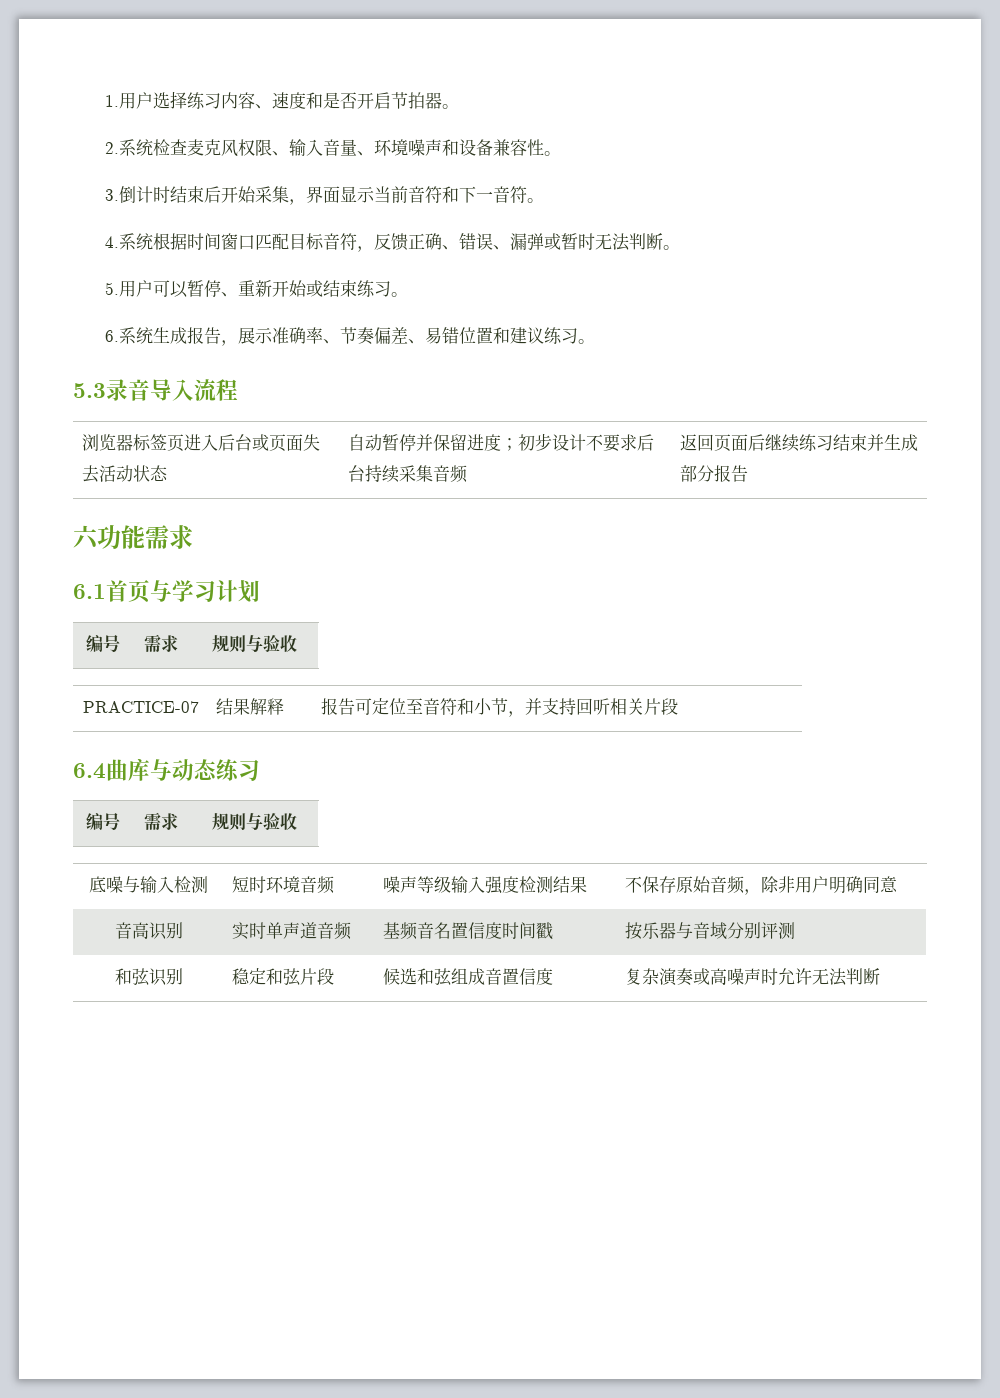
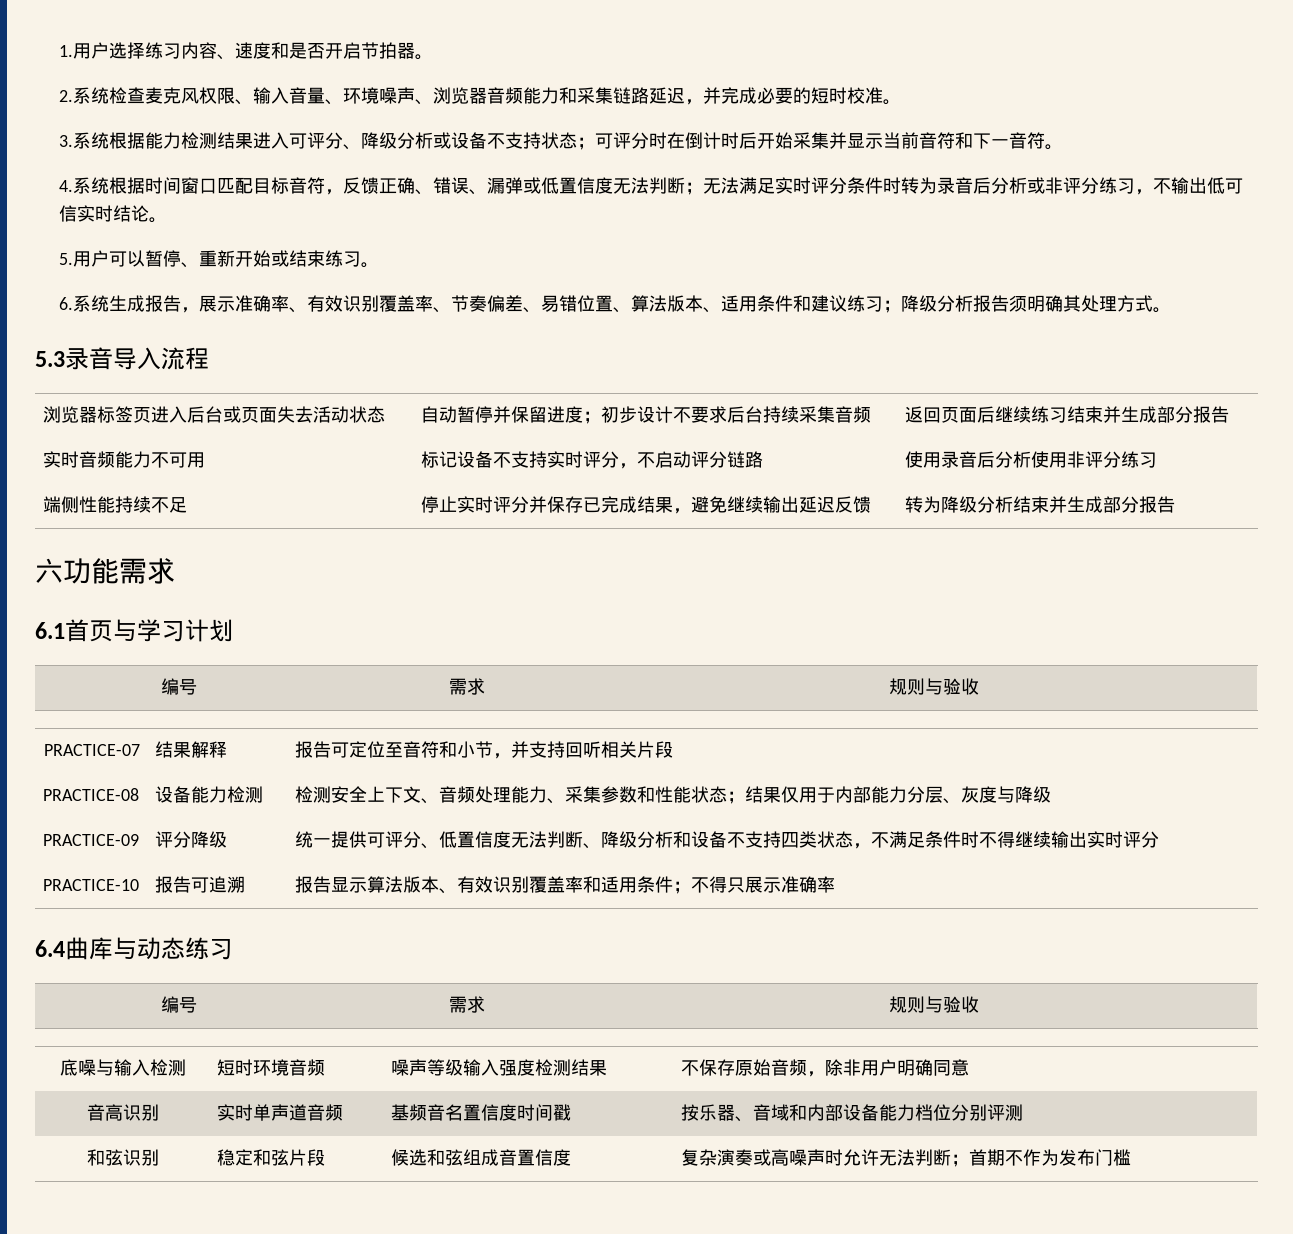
- 2.系统检查麦克风权限、输入音量、环境噪声和设备兼容性。
- 3.倒计时结束后开始采集，界面显示当前音符和下一音符。
+ 2.系统检查麦克风权限、输入音量、环境噪声、浏览器音频能力和采集链路延迟，并完成必要的短时校准。
+ 3.系统根据能力检测结果进入可评分、降级分析或设备不支持状态；可评分时在倒计时后开始采集并显示当前音符和下一音符。
- 4.系统根据时间窗口匹配目标音符，反馈正确、错误、漏弹或暂时无法判断。
+ 4.系统根据时间窗口匹配目标音符，反馈正确、错误、漏弹或低置信度无法判断；无法满足实时评分条件时转为录音后分析或非评分练习，不输出低可信实时结论。
- 6.系统生成报告，展示准确率、节奏偏差、易错位置和建议练习。
+ 6.系统生成报告，展示准确率、有效识别覆盖率、节奏偏差、易错位置、算法版本、适用条件和建议练习；降级分析报告须明确其处理方式。
+ 实时音频能力不可用 | 标记设备不支持实时评分，不启动评分链路 | 使用录音后分析使用非评分练习
+ 端侧性能持续不足 | 停止实时评分并保存已完成结果，避免继续输出延迟反馈 | 转为降级分析结束并生成部分报告
+ PRACTICE-08 | 设备能力检测 | 检测安全上下文、音频处理能力、采集参数和性能状态；结果仅用于内部能力分层、灰度与降级
+ PRACTICE-09 | 评分降级 | 统一提供可评分、低置信度无法判断、降级分析和设备不支持四类状态，不满足条件时不得继续输出实时评分
+ PRACTICE-10 | 报告可追溯 | 报告显示算法版本、有效识别覆盖率和适用条件；不得只展示准确率
- 音高识别 | 实时单声道音频 | 基频音名置信度时间戳 | 按乐器与音域分别评测
+ 音高识别 | 实时单声道音频 | 基频音名置信度时间戳 | 按乐器、音域和内部设备能力档位分别评测
- 和弦识别 | 稳定和弦片段 | 候选和弦组成音置信度 | 复杂演奏或高噪声时允许无法判断
+ 和弦识别 | 稳定和弦片段 | 候选和弦组成音置信度 | 复杂演奏或高噪声时允许无法判断；首期不作为发布门槛

